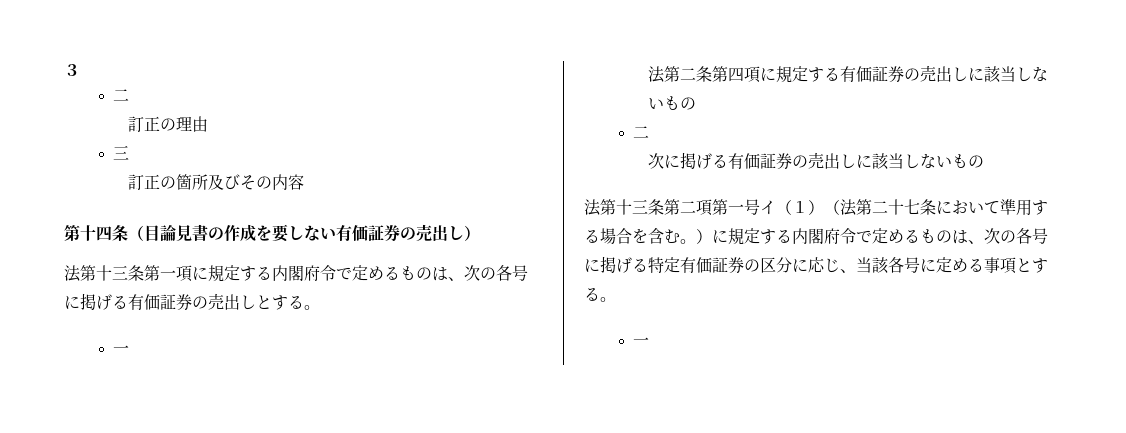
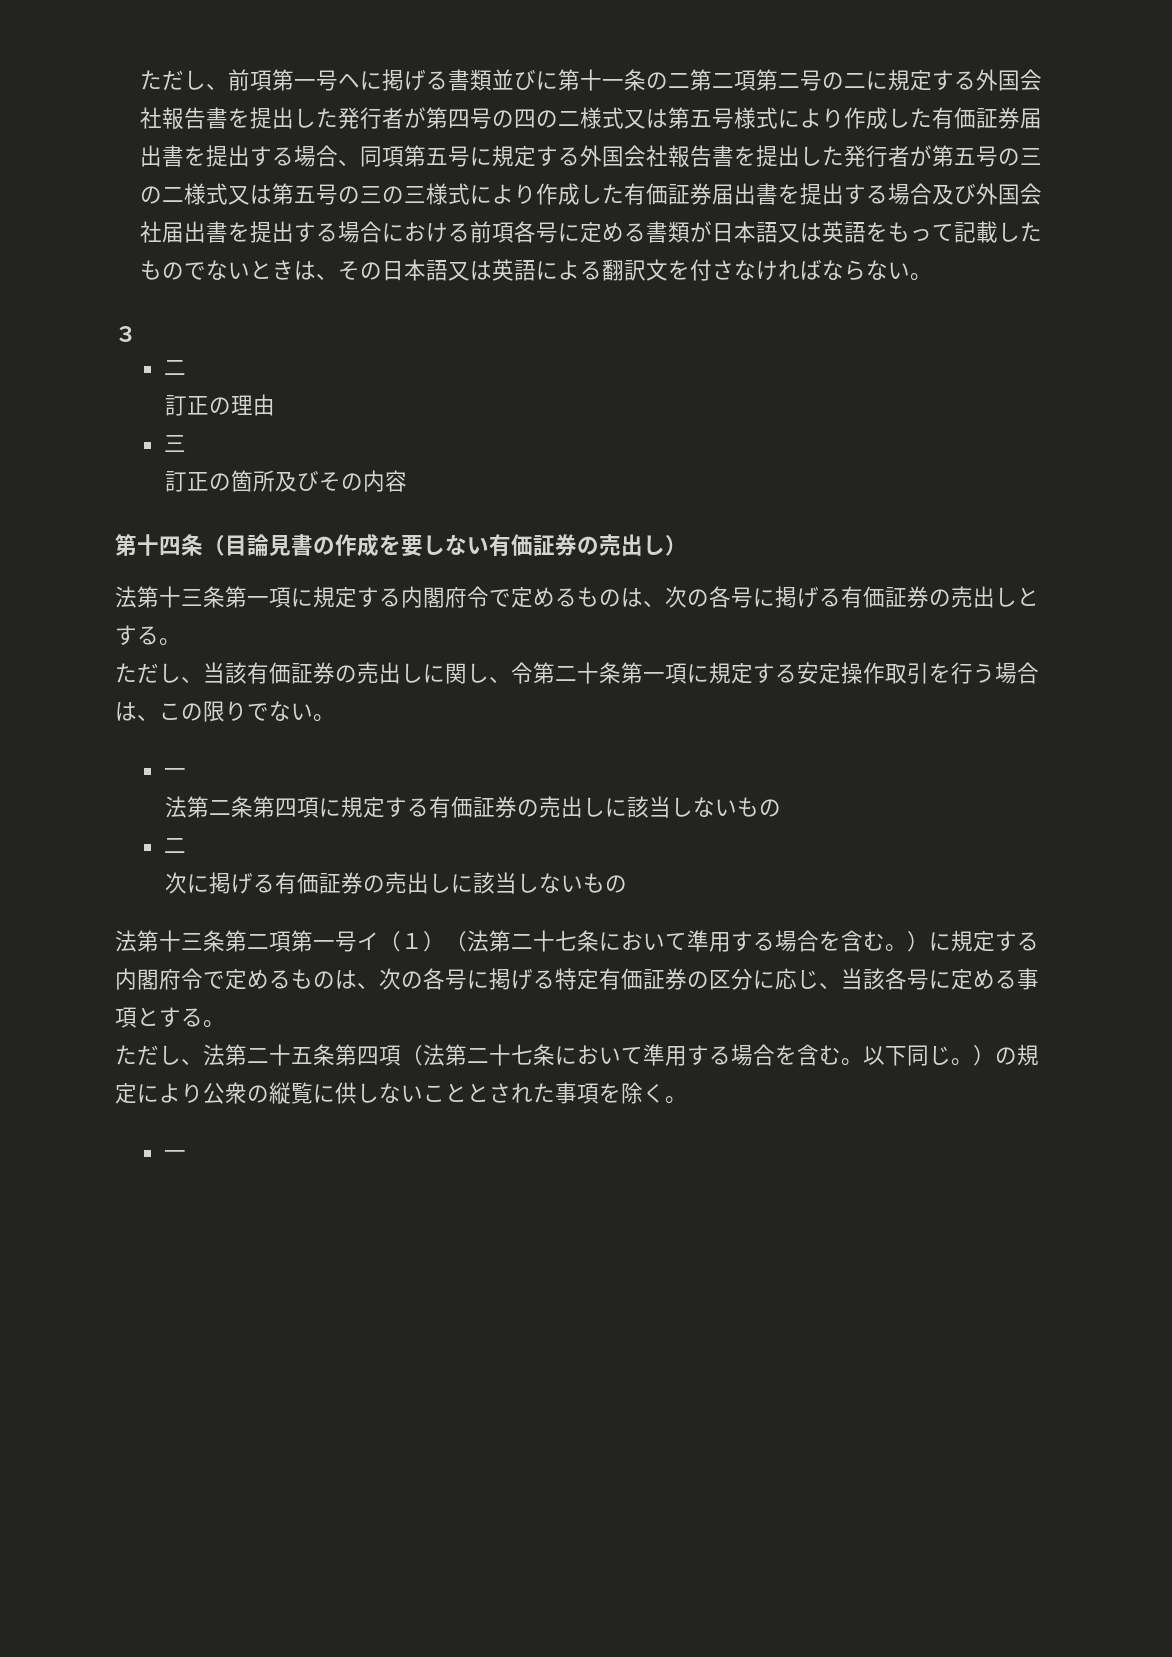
+ ただし、前項第一号ヘに掲げる書類並びに第十一条の二第二項第二号の二に規定する外国会社報告書を提出した発行者が第四号の四の二様式又は第五号様式により作成した有価証券届出書を提出する場合、同項第五号に規定する外国会社報告書を提出した発行者が第五号の三の二様式又は第五号の三の三様式により作成した有価証券届出書を提出する場合及び外国会社届出書を提出する場合における前項各号に定める書類が日本語又は英語をもって記載したものでないときは、その日本語又は英語による翻訳文を付さなければならない。
+ ただし、当該有価証券の売出しに関し、令第二十条第一項に規定する安定操作取引を行う場合は、この限りでない。
+ ただし、法第二十五条第四項（法第二十七条において準用する場合を含む。以下同じ。）の規定により公衆の縦覧に供しないこととされた事項を除く。

